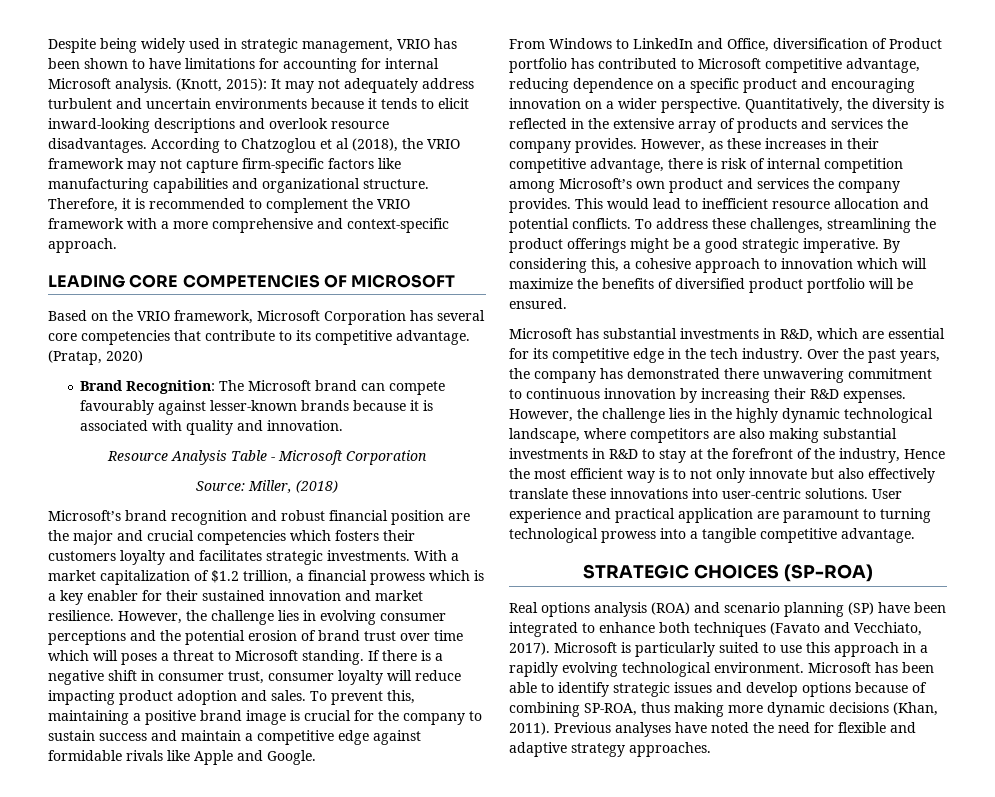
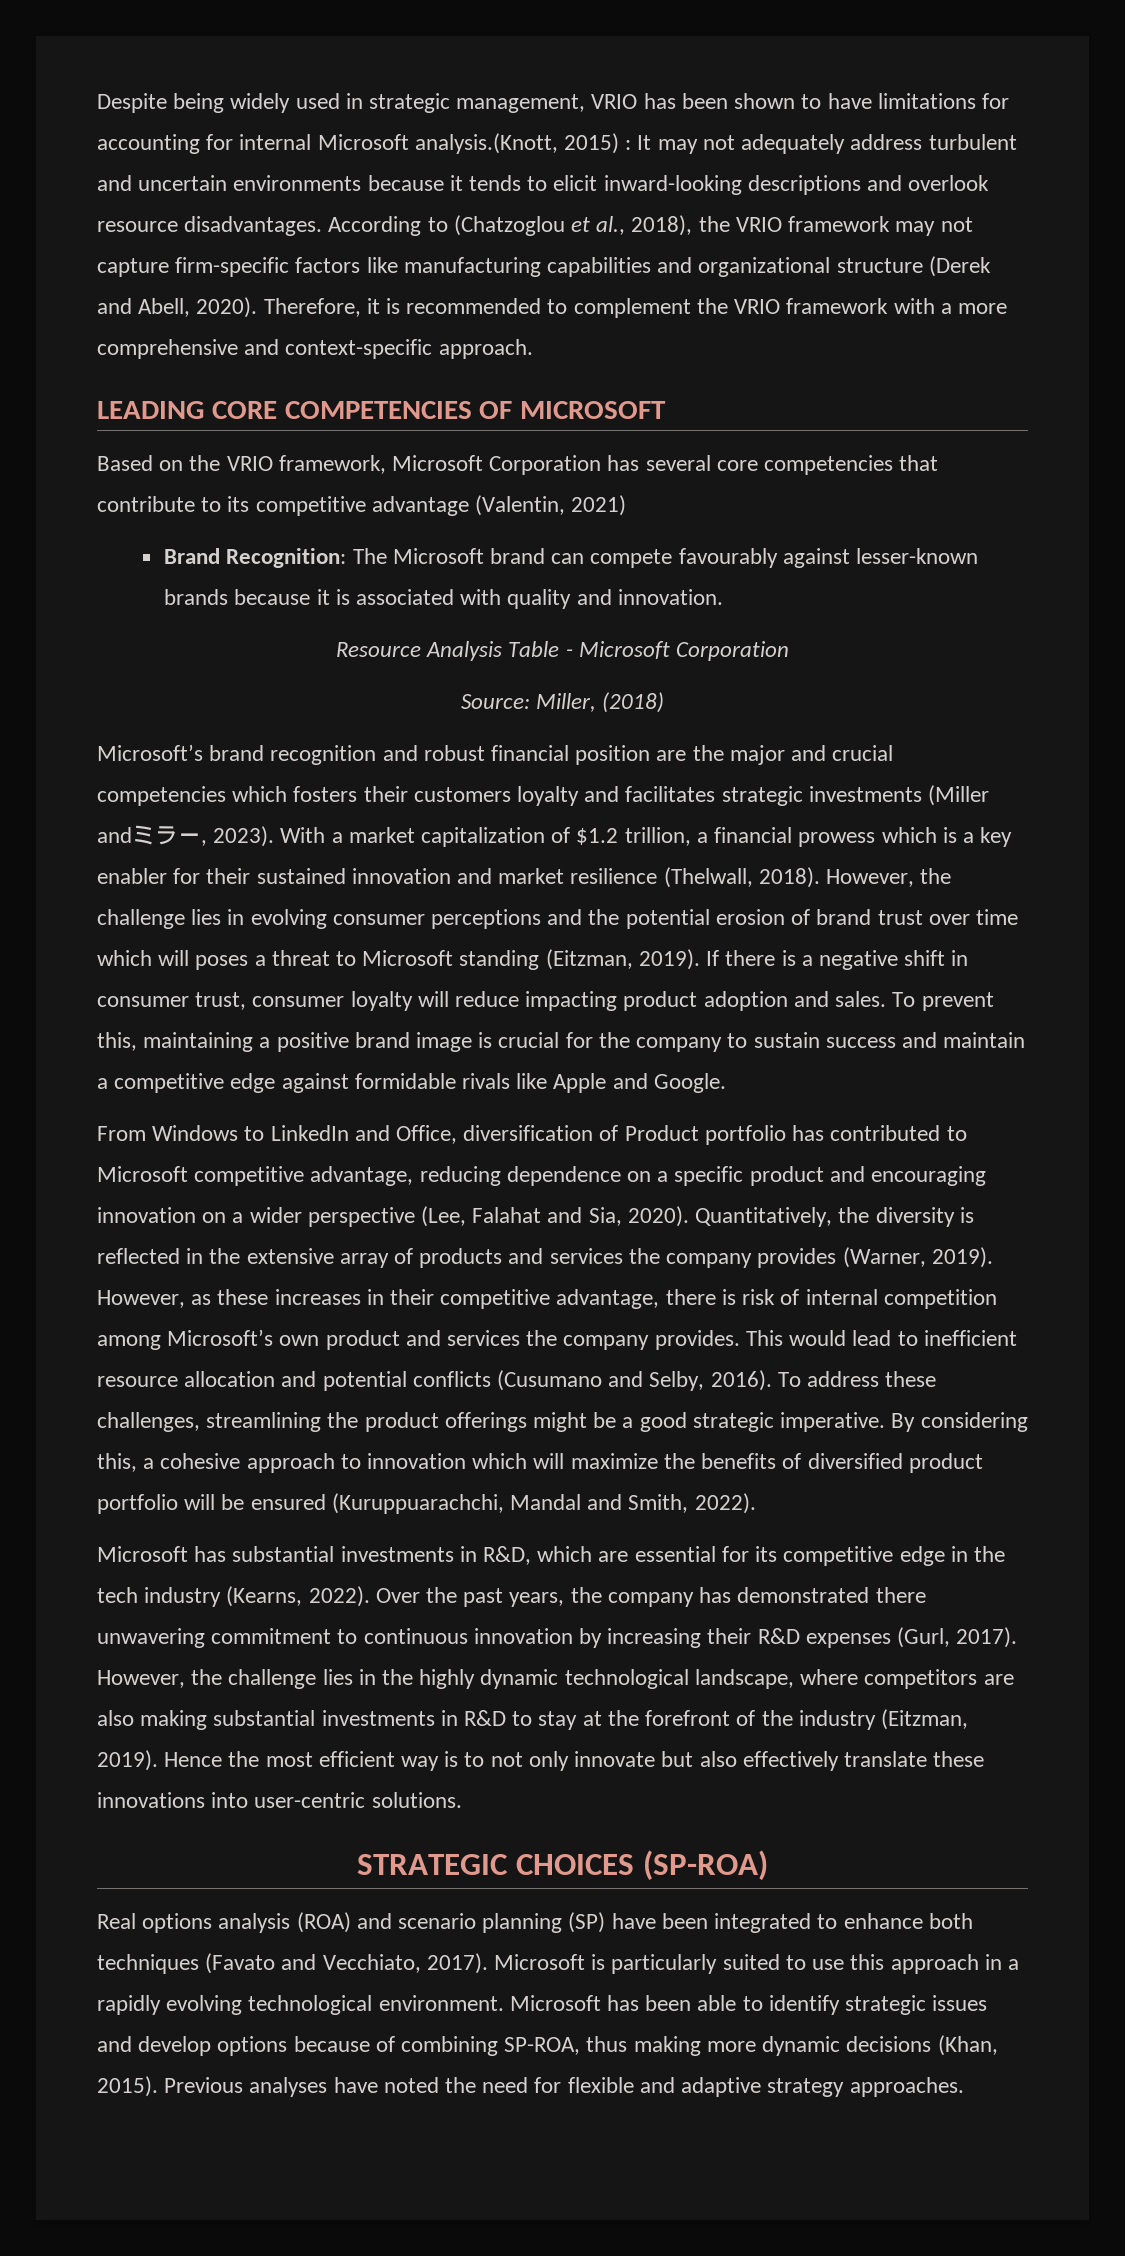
- Despite being widely used in strategic management, VRIO has been shown to have limitations for accounting for internal Microsoft analysis. (Knott, 2015): It may not adequately address turbulent and uncertain environments because it tends to elicit inward-looking descriptions and overlook resource disadvantages.
+ Despite being widely used in strategic management, VRIO has been shown to have limitations for accounting for internal Microsoft analysis.(Knott, 2015) : It may not adequately address turbulent and uncertain environments because it tends to elicit inward-looking descriptions and overlook resource disadvantages.
- According to Chatzoglou et al (2018), the VRIO framework may not capture firm-specific factors like manufacturing capabilities and organizational structure.
+ According to (Chatzoglou et al., 2018), the VRIO framework may not capture firm-specific factors like manufacturing capabilities and organizational structure (Derek and Abell, 2020).
- Based on the VRIO framework, Microsoft Corporation has several core competencies that contribute to its competitive advantage. (Pratap, 2020)
+ Based on the VRIO framework, Microsoft Corporation has several core competencies that contribute to its competitive advantage (Valentin, 2021)
- Microsoft’s brand recognition and robust financial position are the major and crucial competencies which fosters their customers loyalty and facilitates strategic investments.
+ Microsoft’s brand recognition and robust financial position are the major and crucial competencies which fosters their customers loyalty and facilitates strategic investments (Miller andミラー, 2023).
- With a market capitalization of $1.2 trillion, a financial prowess which is a key enabler for their sustained innovation and market resilience.
+ With a market capitalization of $1.2 trillion, a financial prowess which is a key enabler for their sustained innovation and market resilience (Thelwall, 2018).
- However, the challenge lies in evolving consumer perceptions and the potential erosion of brand trust over time which will poses a threat to Microsoft standing.
+ However, the challenge lies in evolving consumer perceptions and the potential erosion of brand trust over time which will poses a threat to Microsoft standing (Eitzman, 2019).
- From Windows to LinkedIn and Office, diversification of Product portfolio has contributed to Microsoft competitive advantage, reducing dependence on a specific product and encouraging innovation on a wider perspective.
+ From Windows to LinkedIn and Office, diversification of Product portfolio has contributed to Microsoft competitive advantage, reducing dependence on a specific product and encouraging innovation on a wider perspective (Lee, Falahat and Sia, 2020).
- Quantitatively, the diversity is reflected in the extensive array of products and services the company provides.
+ Quantitatively, the diversity is reflected in the extensive array of products and services the company provides (Warner, 2019).
- This would lead to inefficient resource allocation and potential conflicts.
+ This would lead to inefficient resource allocation and potential conflicts (Cusumano and Selby, 2016).
- By considering this, a cohesive approach to innovation which will maximize the benefits of diversified product portfolio will be ensured.
+ By considering this, a cohesive approach to innovation which will maximize the benefits of diversified product portfolio will be ensured (Kuruppuarachchi, Mandal and Smith, 2022).
- Microsoft has substantial investments in R&D, which are essential for its competitive edge in the tech industry.
+ Microsoft has substantial investments in R&D, which are essential for its competitive edge in the tech industry (Kearns, 2022).
- Over the past years, the company has demonstrated there unwavering commitment to continuous innovation by increasing their R&D expenses.
+ Over the past years, the company has demonstrated there unwavering commitment to continuous innovation by increasing their R&D expenses (Gurl, 2017).
- However, the challenge lies in the highly dynamic technological landscape, where competitors are also making substantial investments in R&D to stay at the forefront of the industry, Hence the most efficient way is to not only innovate but also effectively translate these innovations into user-centric solutions. User experience and practical application are paramount to turning technological prowess into a tangible competitive advantage.
+ However, the challenge lies in the highly dynamic technological landscape, where competitors are also making substantial investments in R&D to stay at the forefront of the industry (Eitzman, 2019). Hence the most efficient way is to not only innovate but also effectively translate these innovations into user-centric solutions.
- Microsoft has been able to identify strategic issues and develop options because of combining SP-ROA, thus making more dynamic decisions (Khan, 2011).
+ Microsoft has been able to identify strategic issues and develop options because of combining SP-ROA, thus making more dynamic decisions (Khan, 2015).

